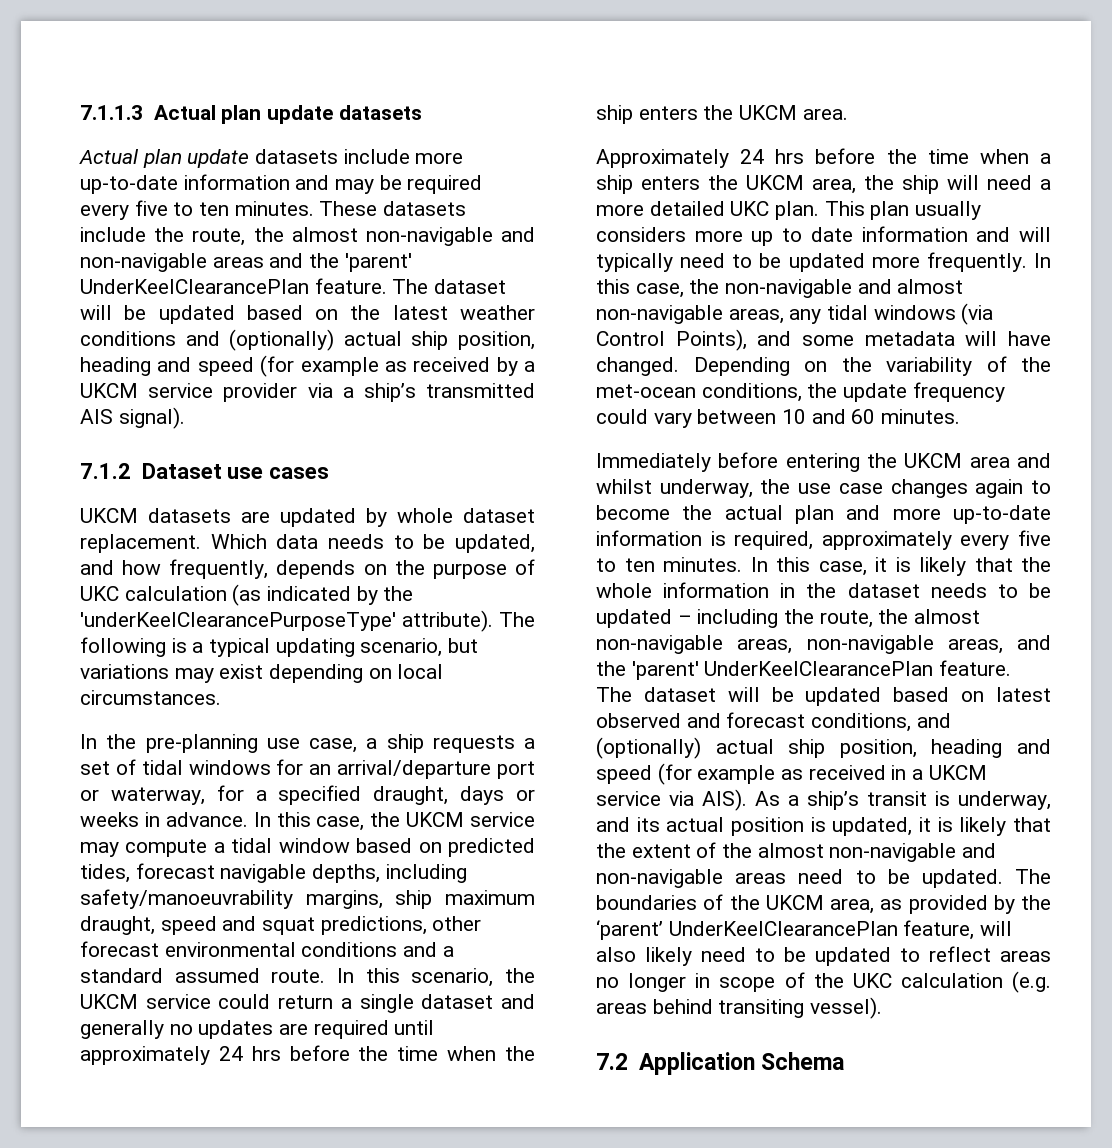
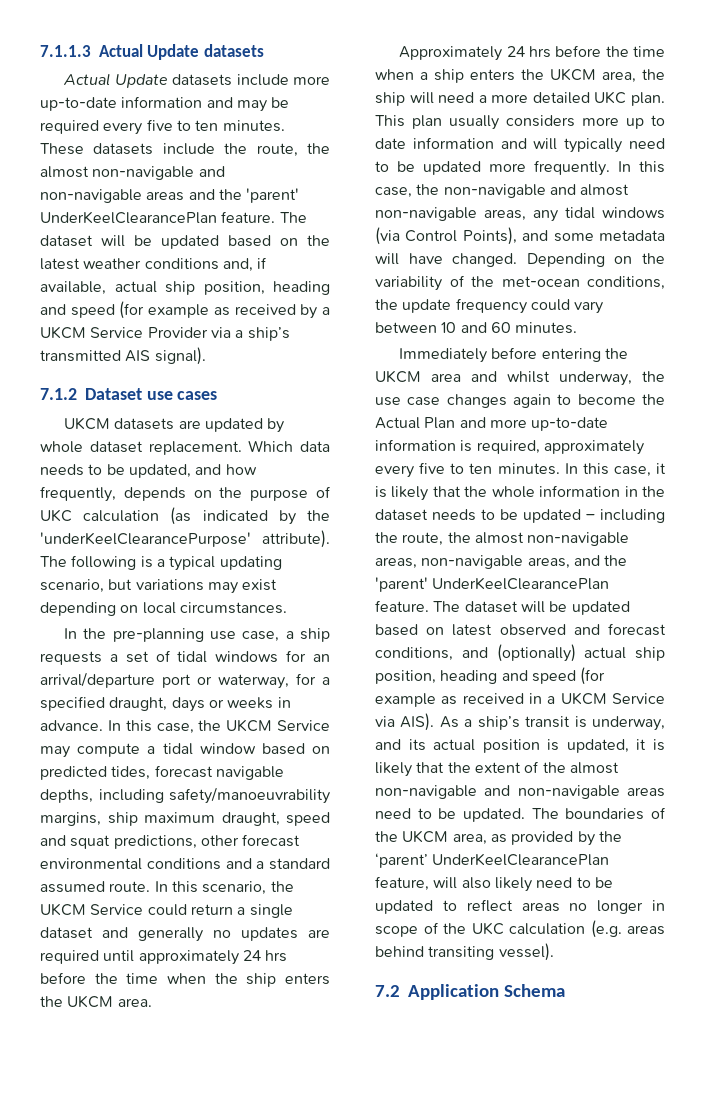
- 7.1.1.3 Actual plan update datasets
+ 7.1.1.3 Actual Update datasets
- Actual plan update datasets include more up-to-date information and may be required every five to ten minutes.
+ Actual Update datasets include more up-to-date information and may be required every five to ten minutes.
- The dataset will be updated based on the latest weather conditions and (optionally) actual ship position, heading and speed (for example as received by a UKCM service provider via a ship’s transmitted AIS signal).
+ The dataset will be updated based on the latest weather conditions and, if available, actual ship position, heading and speed (for example as received by a UKCM Service Provider via a ship’s transmitted AIS signal).
- Which data needs to be updated, and how frequently, depends on the purpose of UKC calculation (as indicated by the 'underKeelClearancePurposeType' attribute).
+ Which data needs to be updated, and how frequently, depends on the purpose of UKC calculation (as indicated by the 'underKeelClearancePurpose' attribute).
- In this case, the UKCM service may compute a tidal window based on predicted tides, forecast navigable depths, including safety/manoeuvrability margins, ship maximum draught, speed and squat predictions, other forecast environmental conditions and a standard assumed route.
+ In this case, the UKCM Service may compute a tidal window based on predicted tides, forecast navigable depths, including safety/manoeuvrability margins, ship maximum draught, speed and squat predictions, other forecast environmental conditions and a standard assumed route.
- In this scenario, the UKCM service could return a single dataset and generally no updates are required until approximately 24 hrs before the time when the ship enters the UKCM area.
+ In this scenario, the UKCM Service could return a single dataset and generally no updates are required until approximately 24 hrs before the time when the ship enters the UKCM area.
- Immediately before entering the UKCM area and whilst underway, the use case changes again to become the actual plan and more up-to-date information is required, approximately every five to ten minutes.
+ Immediately before entering the UKCM area and whilst underway, the use case changes again to become the Actual Plan and more up-to-date information is required, approximately every five to ten minutes.
- The dataset will be updated based on latest observed and forecast conditions, and (optionally) actual ship position, heading and speed (for example as received in a UKCM service via AIS).
+ The dataset will be updated based on latest observed and forecast conditions, and (optionally) actual ship position, heading and speed (for example as received in a UKCM Service via AIS).

